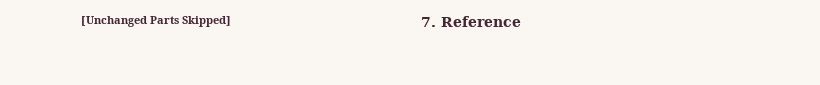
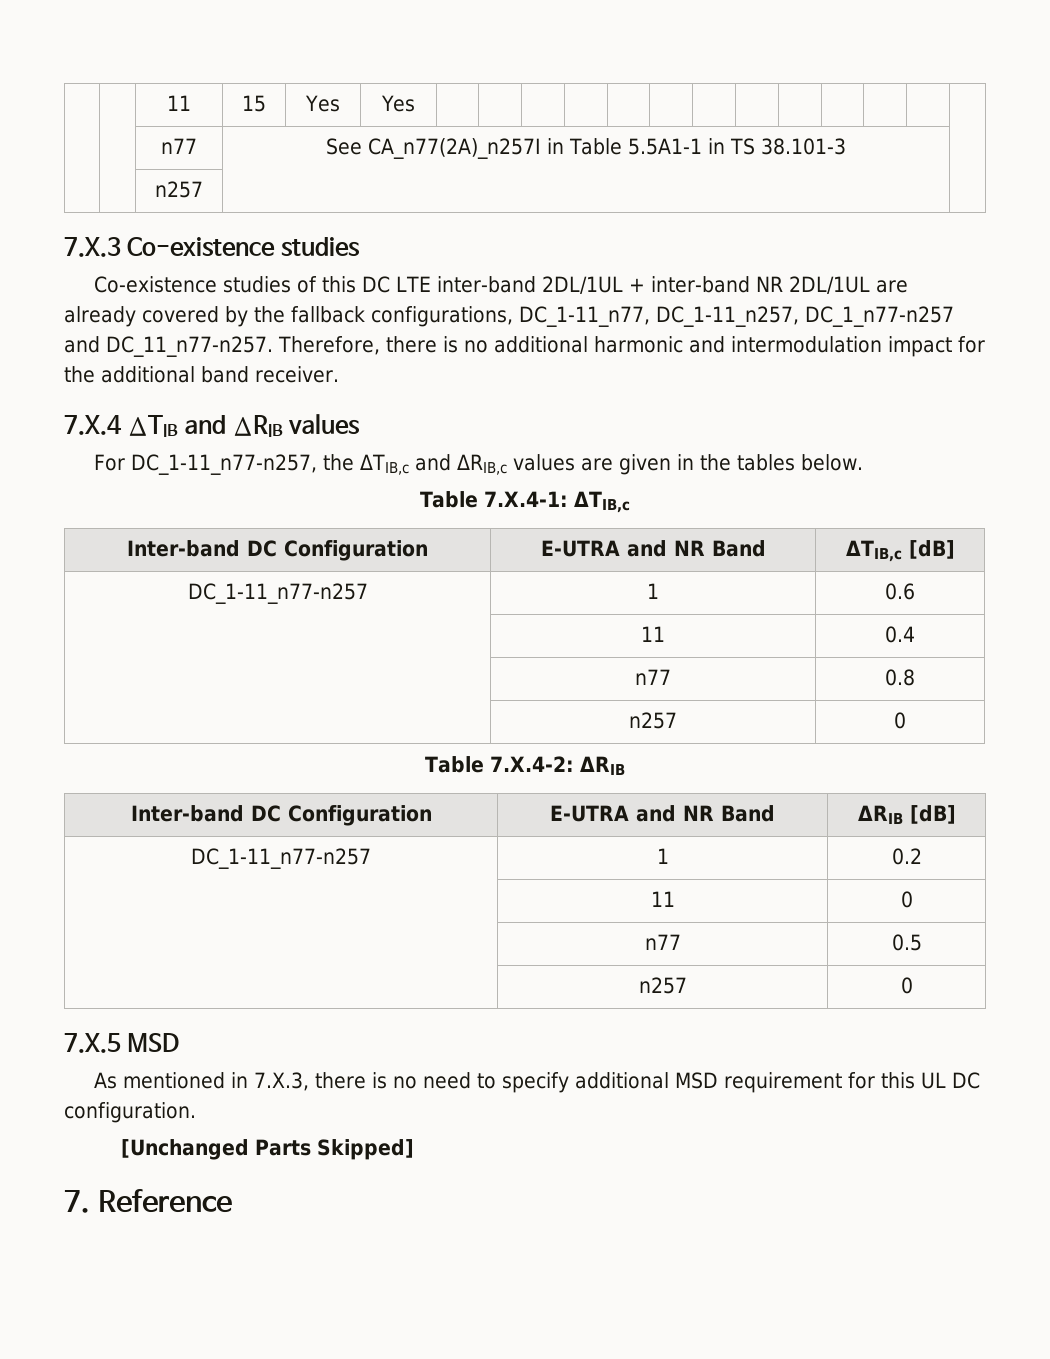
+ | | 11 | 15 | Yes | Yes | | | | | | | | | | | | |
+ | | n77 | See CA_n77(2A)_n257I in Table 5.5A1-1 in TS 38.101-3 |
+ | | n257 | |
+ 7.X.3 Co-existence studies
+ Co-existence studies of this DC LTE inter-band 2DL/1UL + inter-band NR 2DL/1UL are already covered by the fallback configurations, DC_1-11_n77, DC_1-11_n257, DC_1_n77-n257 and DC_11_n77-n257. Therefore, there is no additional harmonic and intermodulation impact for the additional band receiver.
+ 7.X.4 ∆TIB and ∆RIB values
+ For DC_1-11_n77-n257, the ΔTIB,c and ΔRIB,c values are given in the tables below.
+ Table 7.X.4-1: ΔTIB,c
+ Inter-band DC Configuration | E-UTRA and NR Band | ΔTIB,c [dB]
+ DC_1-11_n77-n257 | 1 | 0.6
+ | 11 | 0.4
+ | n77 | 0.8
+ | n257 | 0
+ Table 7.X.4-2: ΔRIB
+ Inter-band DC Configuration | E-UTRA and NR Band | ΔRIB [dB]
+ DC_1-11_n77-n257 | 1 | 0.2
+ | 11 | 0
+ | n77 | 0.5
+ | n257 | 0
+ 7.X.5 MSD
+ As mentioned in 7.X.3, there is no need to specify additional MSD requirement for this UL DC configuration.

